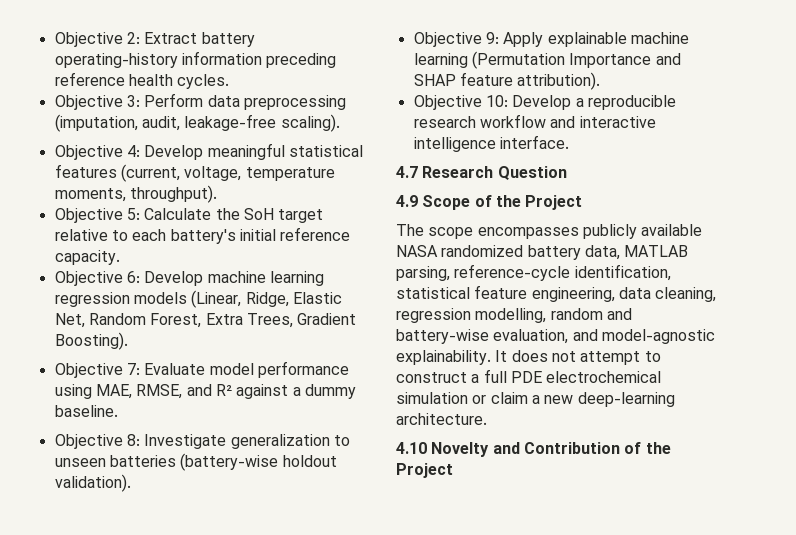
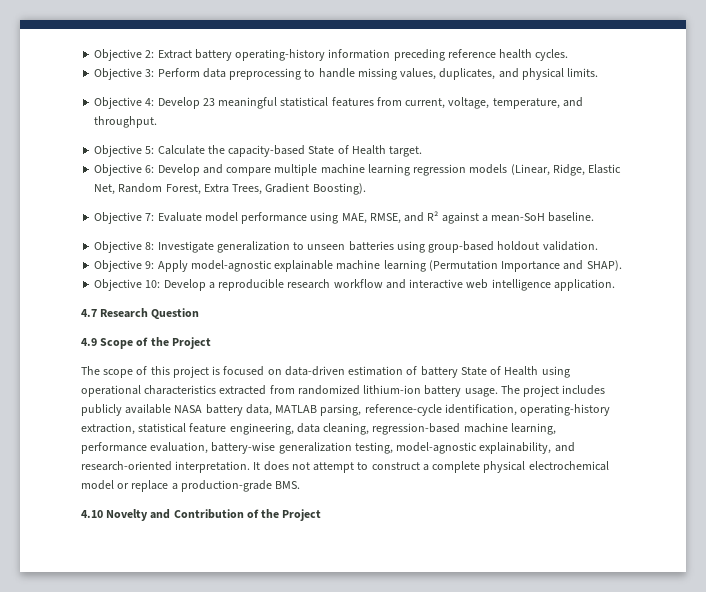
- Objective 3: Perform data preprocessing (imputation, audit, leakage-free scaling).
+ Objective 3: Perform data preprocessing to handle missing values, duplicates, and physical limits.
- Objective 4: Develop meaningful statistical features (current, voltage, temperature moments, throughput).
- Objective 5: Calculate the SoH target relative to each battery's initial reference capacity.
+ Objective 4: Develop 23 meaningful statistical features from current, voltage, temperature, and throughput.
+ Objective 5: Calculate the capacity-based State of Health target.
- Objective 6: Develop machine learning regression models (Linear, Ridge, Elastic Net, Random Forest, Extra Trees, Gradient Boosting).
+ Objective 6: Develop and compare multiple machine learning regression models (Linear, Ridge, Elastic Net, Random Forest, Extra Trees, Gradient Boosting).
- Objective 7: Evaluate model performance using MAE, RMSE, and R² against a dummy baseline.
+ Objective 7: Evaluate model performance using MAE, RMSE, and R² against a mean-SoH baseline.
- Objective 8: Investigate generalization to unseen batteries (battery-wise holdout validation).
+ Objective 8: Investigate generalization to unseen batteries using group-based holdout validation.
- Objective 9: Apply explainable machine learning (Permutation Importance and SHAP feature attribution).
+ Objective 9: Apply model-agnostic explainable machine learning (Permutation Importance and SHAP).
- Objective 10: Develop a reproducible research workflow and interactive intelligence interface.
+ Objective 10: Develop a reproducible research workflow and interactive web intelligence application.
- The scope encompasses publicly available NASA randomized battery data, MATLAB parsing, reference-cycle identification, statistical feature engineering, data cleaning, regression modelling, random and battery-wise evaluation, and model-agnostic explainability.
+ The scope of this project is focused on data-driven estimation of battery State of Health using operational characteristics extracted from randomized lithium-ion battery usage. The project includes publicly available NASA battery data, MATLAB parsing, reference-cycle identification, operating-history extraction, statistical feature engineering, data cleaning, regression-based machine learning, performance evaluation, battery-wise generalization testing, model-agnostic explainability, and research-oriented interpretation.
- It does not attempt to construct a full PDE electrochemical simulation or claim a new deep-learning architecture.
+ It does not attempt to construct a complete physical electrochemical model or replace a production-grade BMS.

